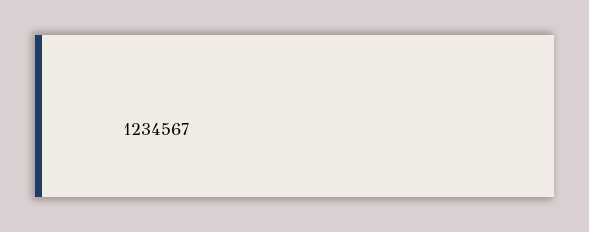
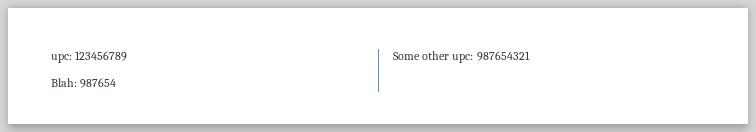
- 1234567
+ upc: 123456789
+ Blah: 987654
+ Some other upc: 987654321

